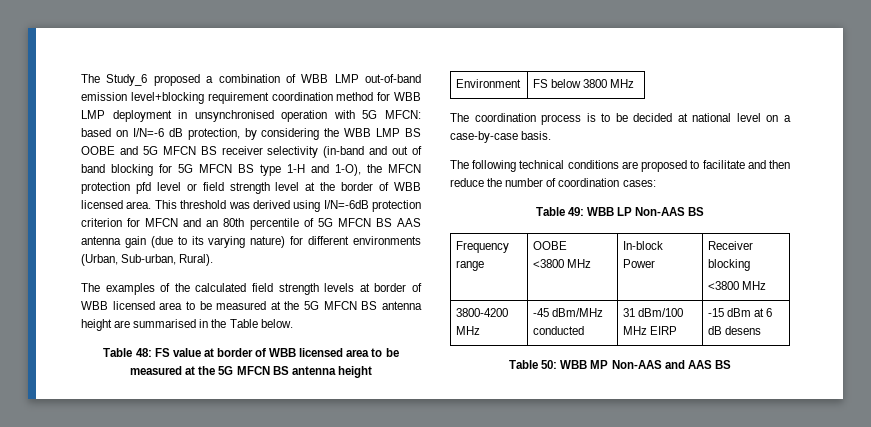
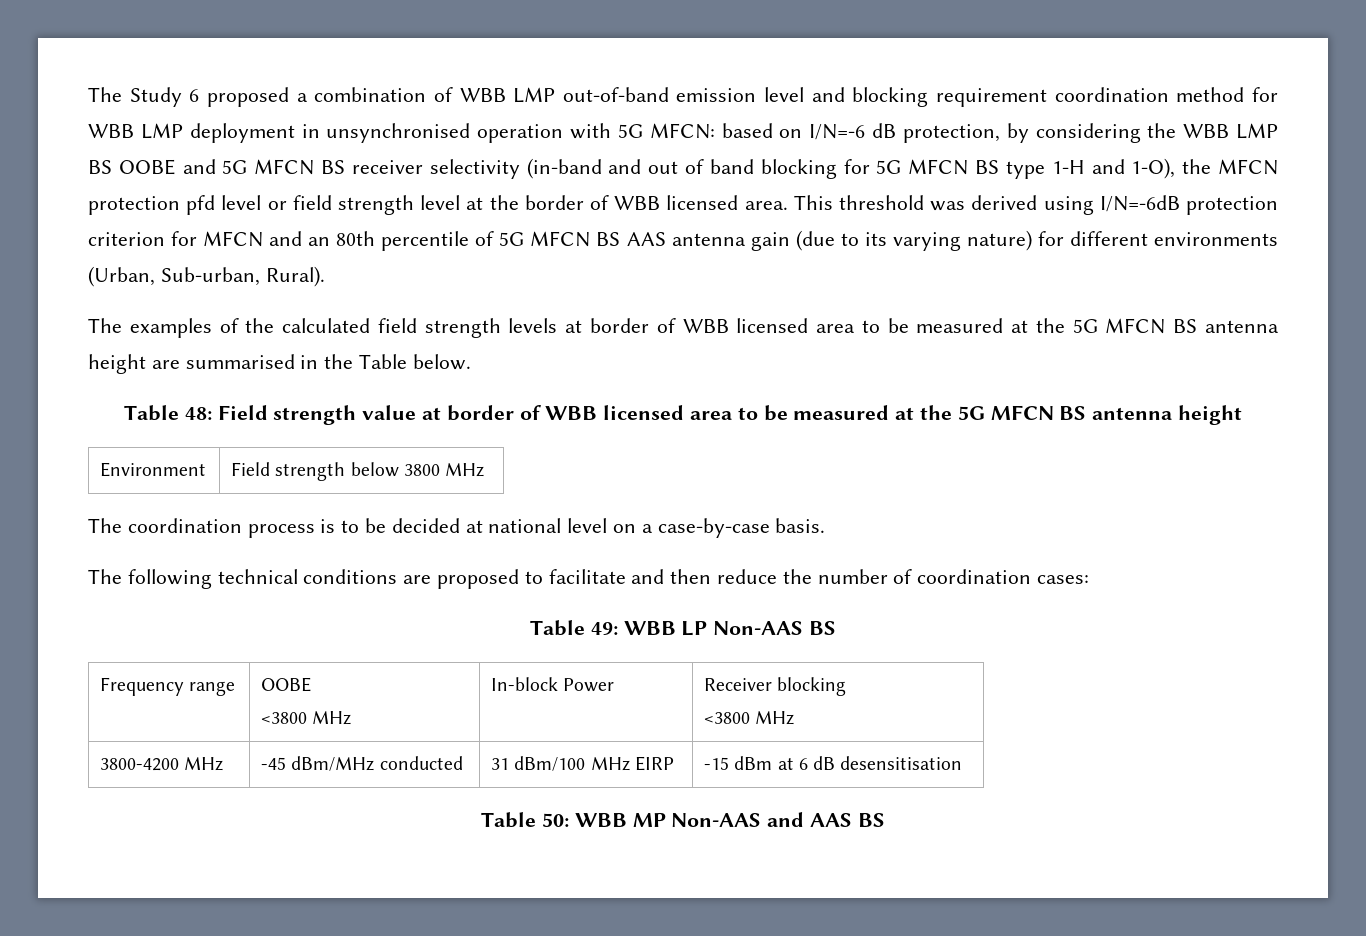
- The Study_6 proposed a combination of WBB LMP out-of-band emission level+blocking requirement coordination method for WBB LMP deployment in unsynchronised operation with 5G MFCN:
+ The Study 6 proposed a combination of WBB LMP out-of-band emission level and blocking requirement coordination method for WBB LMP deployment in unsynchronised operation with 5G MFCN:
- Table 48: FS value at border of WBB licensed area to be measured at the 5G MFCN BS antenna height
+ Table 48: Field strength value at border of WBB licensed area to be measured at the 5G MFCN BS antenna height
- Environment | FS below 3800 MHz
+ Environment | Field strength below 3800 MHz
- 3800-4200 MHz | -45 dBm/MHz conducted | 31 dBm/100 MHz EIRP | -15 dBm at 6 dB desens
+ 3800-4200 MHz | -45 dBm/MHz conducted | 31 dBm/100 MHz EIRP | -15 dBm at 6 dB desensitisation

